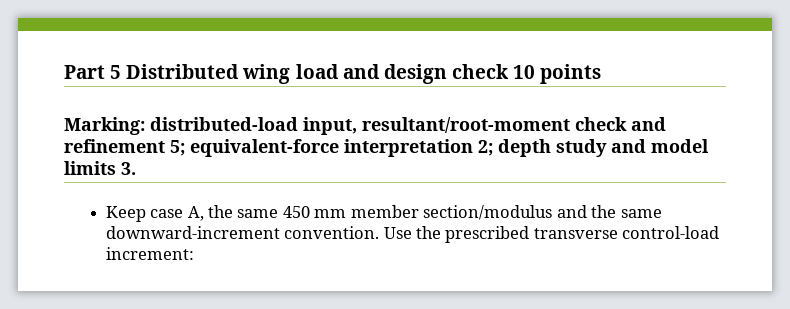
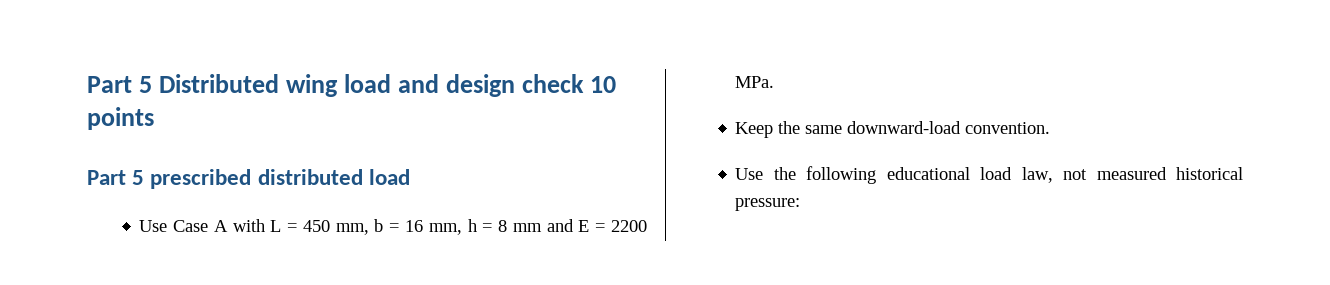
- Marking: distributed-load input, resultant/root-moment check and refinement 5; equivalent-force interpretation 2; depth study and model limits 3.
- Keep case A, the same 450 mm member section/modulus and the same downward-increment convention. Use the prescribed transverse control-load increment:
+ Part 5 prescribed distributed load
+ Use Case A with L = 450 mm, b = 16 mm, h = 8 mm and E = 2200 MPa.
+ Keep the same downward-load convention.
+ Use the following educational load law, not measured historical pressure:

